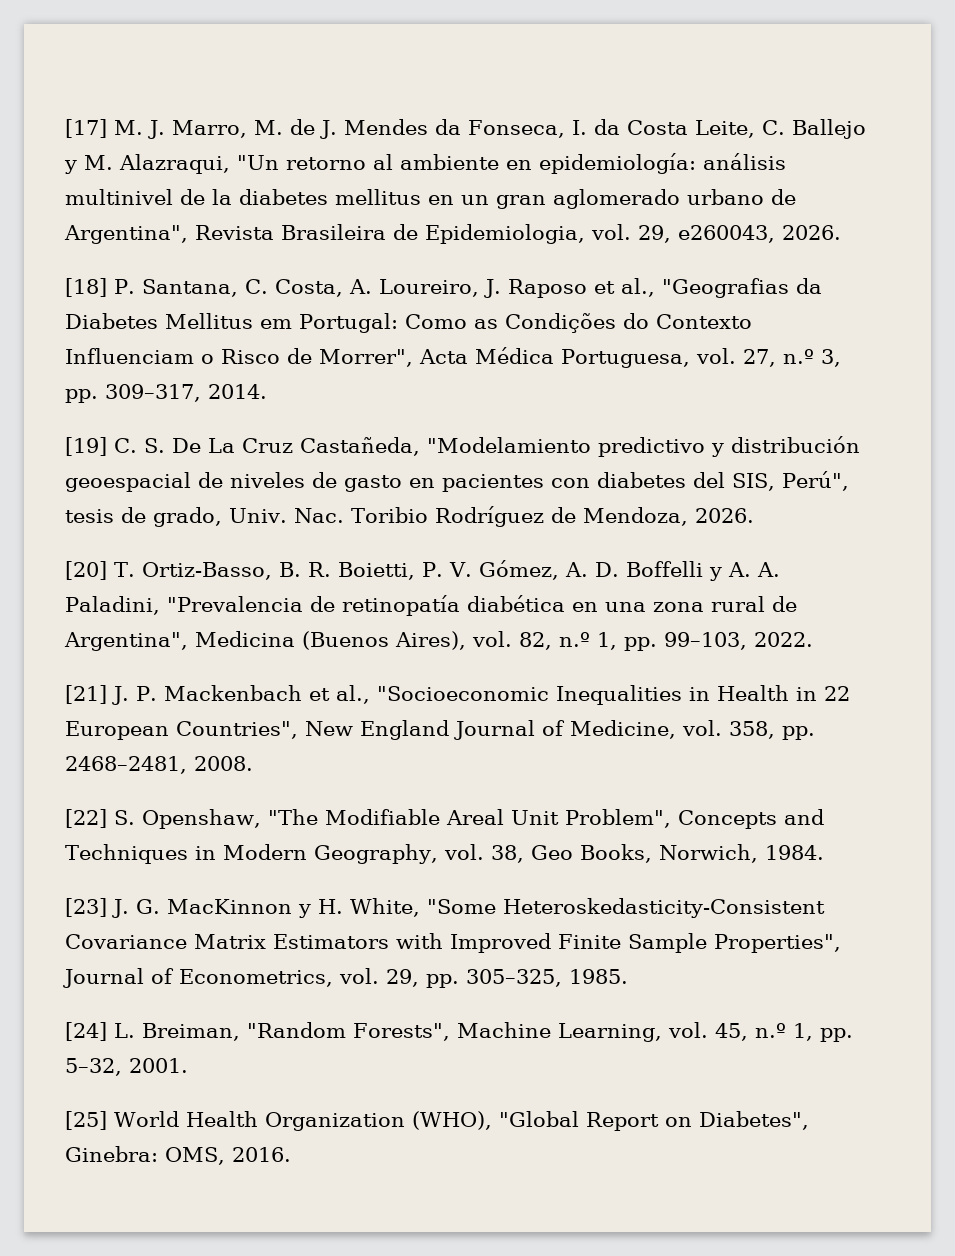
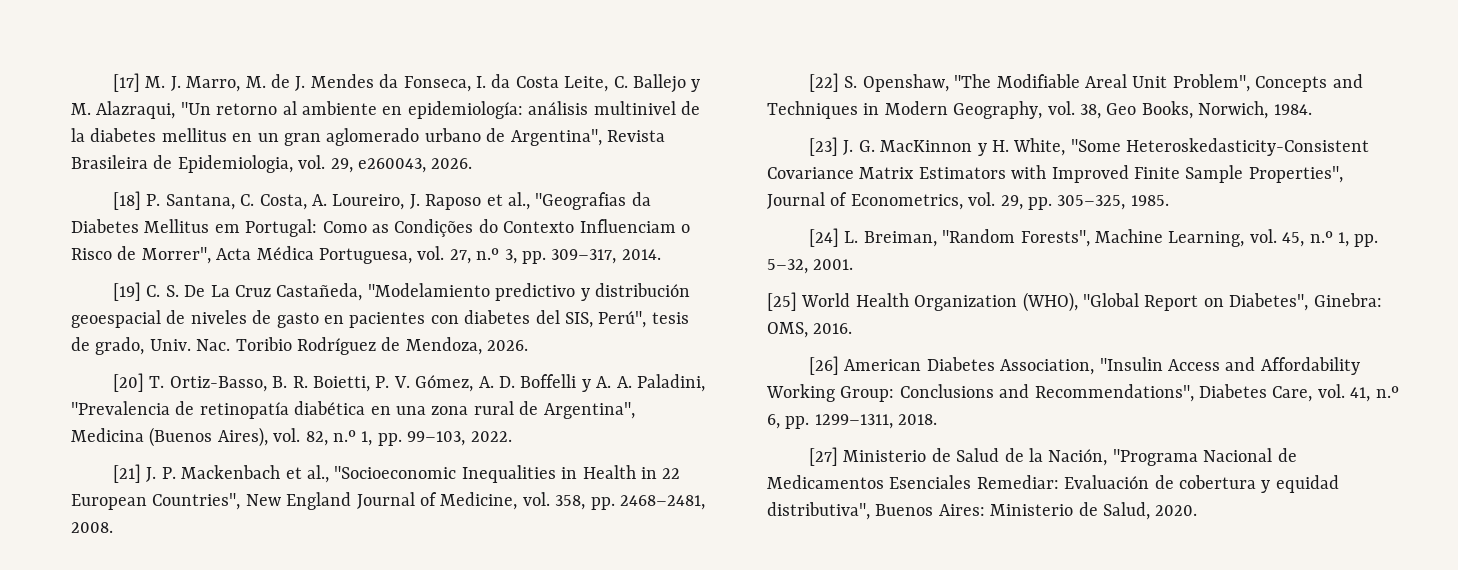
+ [26] American Diabetes Association, "Insulin Access and Affordability Working Group: Conclusions and Recommendations", Diabetes Care, vol. 41, n.º 6, pp. 1299–1311, 2018.
+ [27] Ministerio de Salud de la Nación, "Programa Nacional de Medicamentos Esenciales Remediar: Evaluación de cobertura y equidad distributiva", Buenos Aires: Ministerio de Salud, 2020.

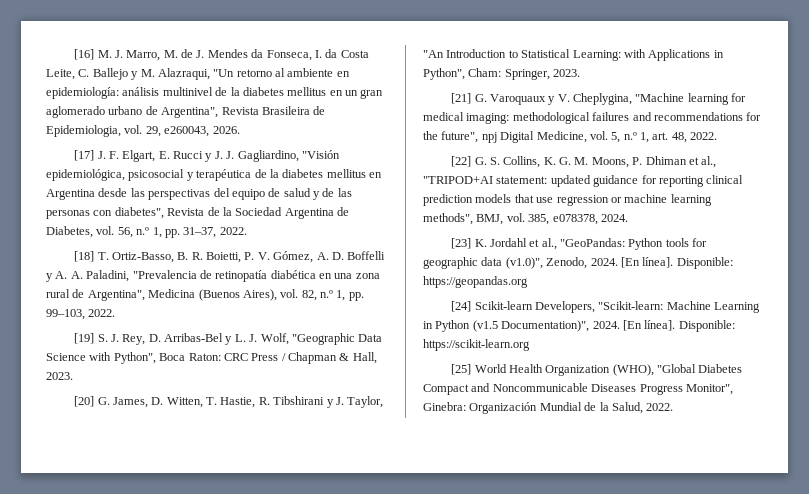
- [17] M. J. Marro, M. de J. Mendes da Fonseca, I. da Costa Leite, C. Ballejo y M. Alazraqui, "Un retorno al ambiente en epidemiología: análisis multinivel de la diabetes mellitus en un gran aglomerado urbano de Argentina", Revista Brasileira de Epidemiologia, vol. 29, e260043, 2026.
+ [16] M. J. Marro, M. de J. Mendes da Fonseca, I. da Costa Leite, C. Ballejo y M. Alazraqui, "Un retorno al ambiente en epidemiología: análisis multinivel de la diabetes mellitus en un gran aglomerado urbano de Argentina", Revista Brasileira de Epidemiologia, vol. 29, e260043, 2026.
- [18] P. Santana, C. Costa, A. Loureiro, J. Raposo et al., "Geografias da Diabetes Mellitus em Portugal: Como as Condições do Contexto Influenciam o Risco de Morrer", Acta Médica Portuguesa, vol. 27, n.º 3, pp. 309–317, 2014.
- [19] C. S. De La Cruz Castañeda, "Modelamiento predictivo y distribución geoespacial de niveles de gasto en pacientes con diabetes del SIS, Perú", tesis de grado, Univ. Nac. Toribio Rodríguez de Mendoza, 2026.
- [20] T. Ortiz-Basso, B. R. Boietti, P. V. Gómez, A. D. Boffelli y A. A. Paladini, "Prevalencia de retinopatía diabética en una zona rural de Argentina", Medicina (Buenos Aires), vol. 82, n.º 1, pp. 99–103, 2022.
+ [17] J. F. Elgart, E. Rucci y J. J. Gagliardino, "Visión epidemiológica, psicosocial y terapéutica de la diabetes mellitus en Argentina desde las perspectivas del equipo de salud y de las personas con diabetes", Revista de la Sociedad Argentina de Diabetes, vol. 56, n.º 1, pp. 31–37, 2022.
+ [18] T. Ortiz-Basso, B. R. Boietti, P. V. Gómez, A. D. Boffelli y A. A. Paladini, "Prevalencia de retinopatía diabética en una zona rural de Argentina", Medicina (Buenos Aires), vol. 82, n.º 1, pp. 99–103, 2022.
- [21] J. P. Mackenbach et al., "Socioeconomic Inequalities in Health in 22 European Countries", New England Journal of Medicine, vol. 358, pp. 2468–2481, 2008.
- [22] S. Openshaw, "The Modifiable Areal Unit Problem", Concepts and Techniques in Modern Geography, vol. 38, Geo Books, Norwich, 1984.
- [23] J. G. MacKinnon y H. White, "Some Heteroskedasticity-Consistent Covariance Matrix Estimators with Improved Finite Sample Properties", Journal of Econometrics, vol. 29, pp. 305–325, 1985.
- [24] L. Breiman, "Random Forests", Machine Learning, vol. 45, n.º 1, pp. 5–32, 2001.
+ [19] S. J. Rey, D. Arribas-Bel y L. J. Wolf, "Geographic Data Science with Python", Boca Raton: CRC Press / Chapman & Hall, 2023.
+ [20] G. James, D. Witten, T. Hastie, R. Tibshirani y J. Taylor, "An Introduction to Statistical Learning: with Applications in Python", Cham: Springer, 2023.
+ [21] G. Varoquaux y V. Cheplygina, "Machine learning for medical imaging: methodological failures and recommendations for the future", npj Digital Medicine, vol. 5, n.º 1, art. 48, 2022.
+ [22] G. S. Collins, K. G. M. Moons, P. Dhiman et al., "TRIPOD+AI statement: updated guidance for reporting clinical prediction models that use regression or machine learning methods", BMJ, vol. 385, e078378, 2024.
+ [23] K. Jordahl et al., "GeoPandas: Python tools for geographic data (v1.0)", Zenodo, 2024. [En línea]. Disponible: https://geopandas.org
+ [24] Scikit-learn Developers, "Scikit-learn: Machine Learning in Python (v1.5 Documentation)", 2024. [En línea]. Disponible: https://scikit-learn.org
- [25] World Health Organization (WHO), "Global Report on Diabetes", Ginebra: OMS, 2016.
- [26] American Diabetes Association, "Insulin Access and Affordability Working Group: Conclusions and Recommendations", Diabetes Care, vol. 41, n.º 6, pp. 1299–1311, 2018.
- [27] Ministerio de Salud de la Nación, "Programa Nacional de Medicamentos Esenciales Remediar: Evaluación de cobertura y equidad distributiva", Buenos Aires: Ministerio de Salud, 2020.
+ [25] World Health Organization (WHO), "Global Diabetes Compact and Noncommunicable Diseases Progress Monitor", Ginebra: Organización Mundial de la Salud, 2022.

